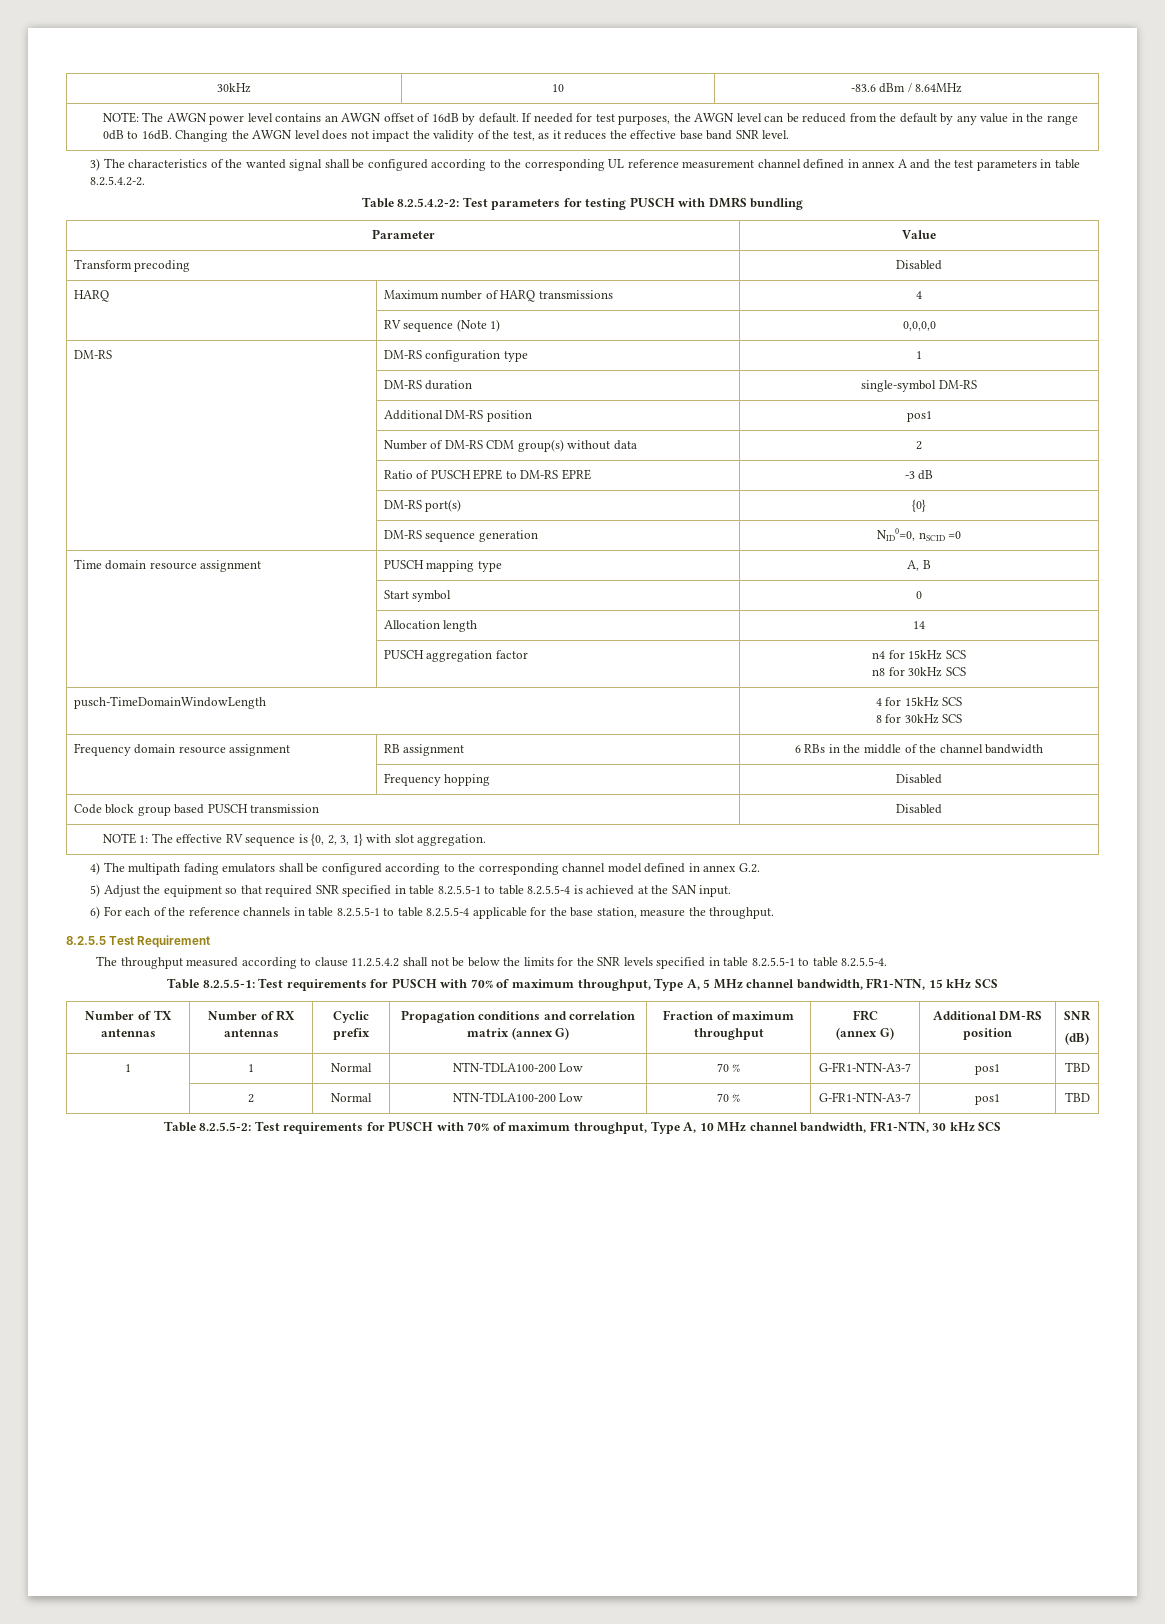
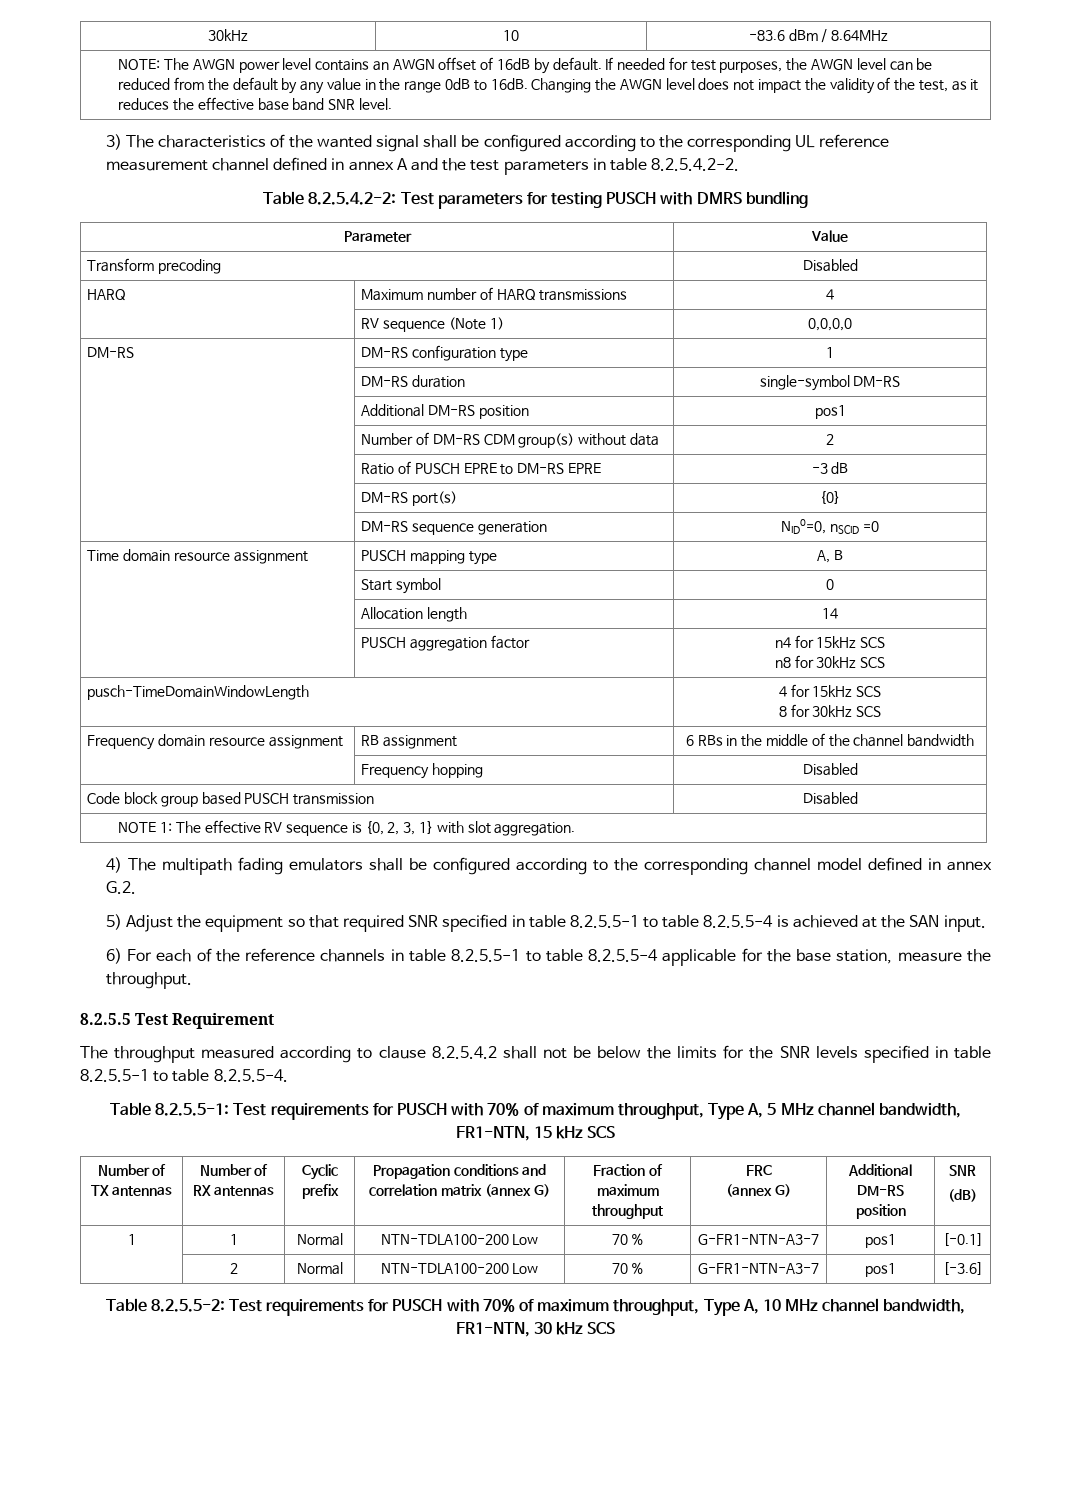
- The throughput measured according to clause 11.2.5.4.2 shall not be below the limits for the SNR levels specified in table 8.2.5.5-1 to table 8.2.5.5-4.
+ The throughput measured according to clause 8.2.5.4.2 shall not be below the limits for the SNR levels specified in table 8.2.5.5-1 to table 8.2.5.5-4.
- 1 | 1 | Normal | NTN-TDLA100-200 Low | 70 % | G-FR1-NTN-A3-7 | pos1 | TBD
+ 1 | 1 | Normal | NTN-TDLA100-200 Low | 70 % | G-FR1-NTN-A3-7 | pos1 | [-0.1]
- | 2 | Normal | NTN-TDLA100-200 Low | 70 % | G-FR1-NTN-A3-7 | pos1 | TBD
+ | 2 | Normal | NTN-TDLA100-200 Low | 70 % | G-FR1-NTN-A3-7 | pos1 | [-3.6]

